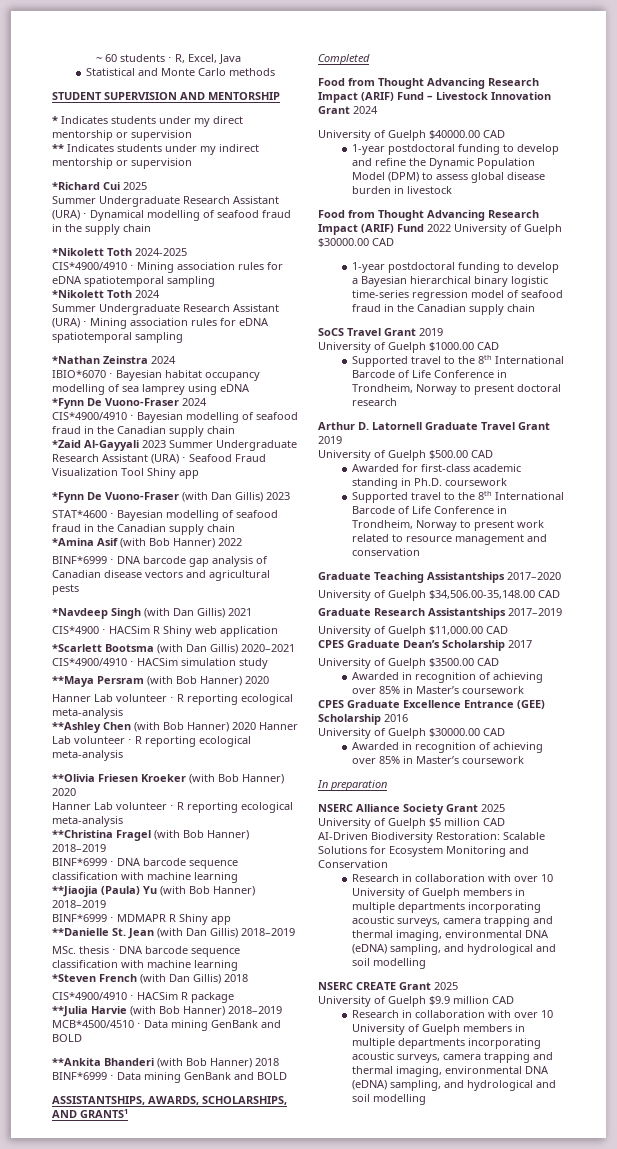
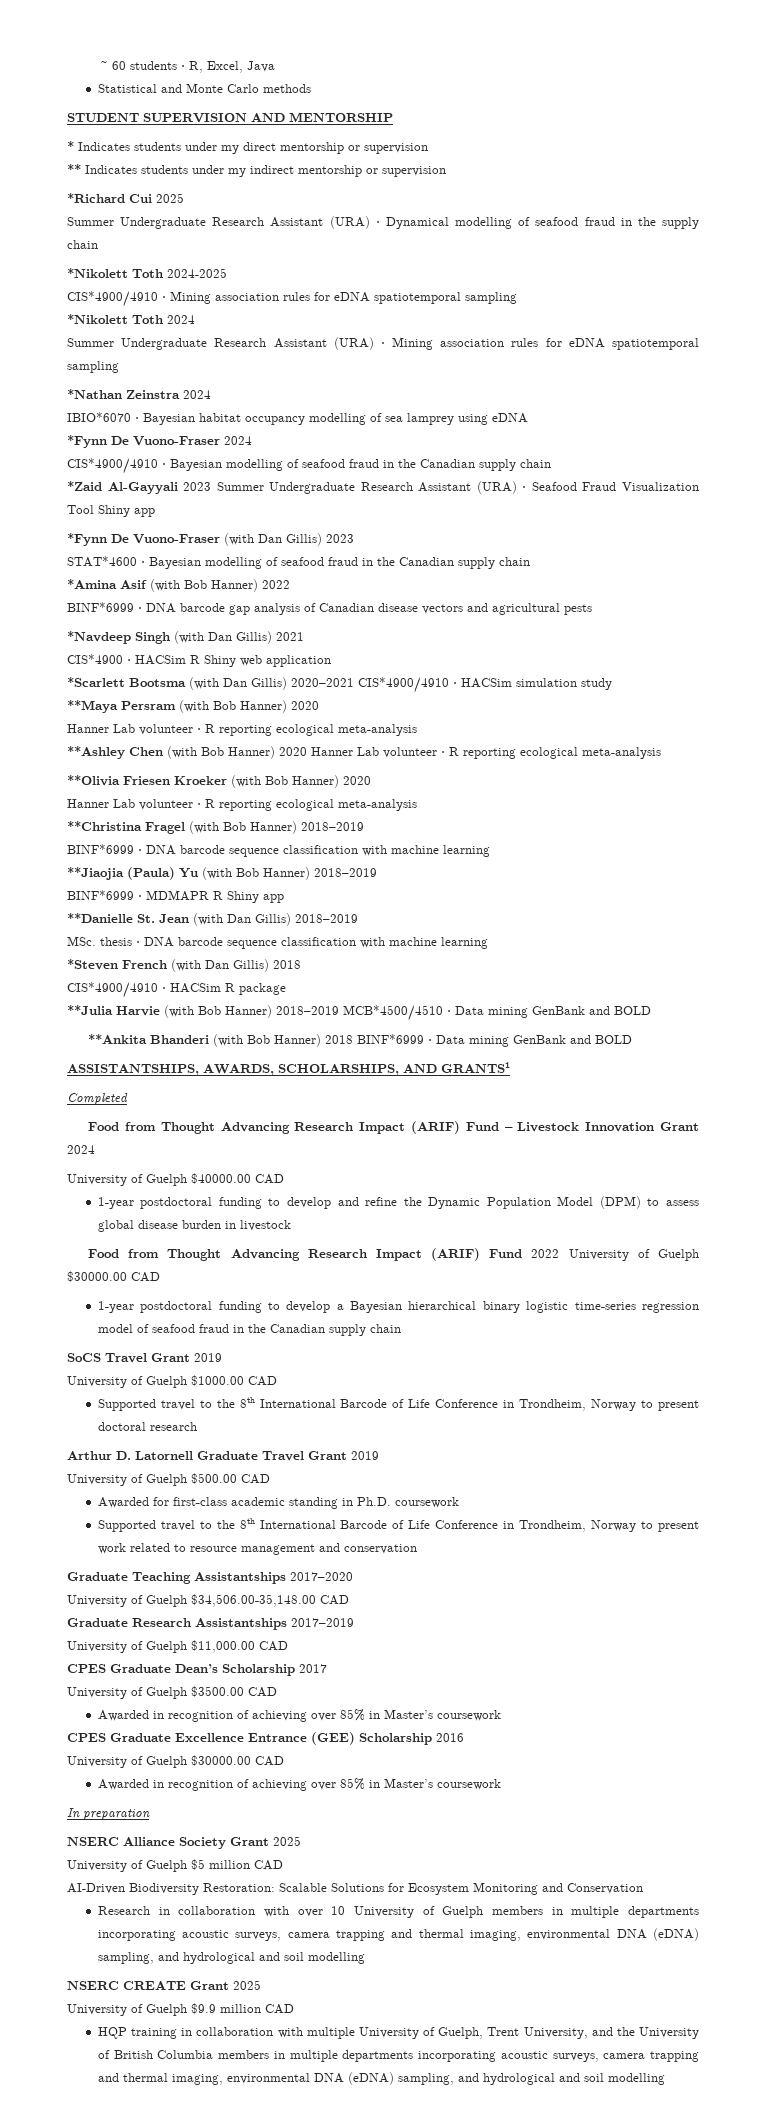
  University of Guelph $9.9 million CAD
- Research in collaboration with over 10 University of Guelph members in multiple departments incorporating acoustic surveys, camera trapping and thermal imaging, environmental DNA (eDNA) sampling, and hydrological and soil modelling
+ HQP training in collaboration with multiple University of Guelph, Trent University, and the University of British Columbia members in multiple departments incorporating acoustic surveys, camera trapping and thermal imaging, environmental DNA (eDNA) sampling, and hydrological and soil modelling

